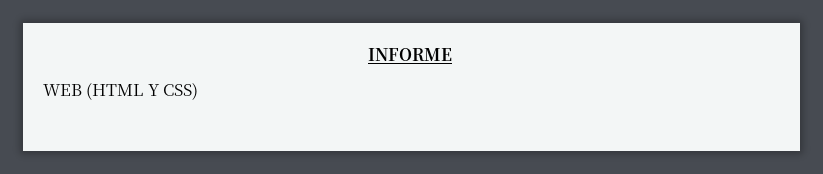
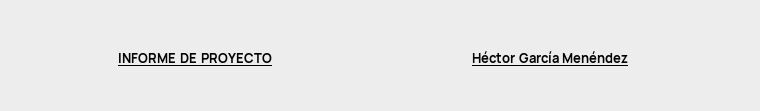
- INFORME
- WEB (HTML Y CSS)
+ INFORME DE PROYECTO
+ Héctor García Menéndez

